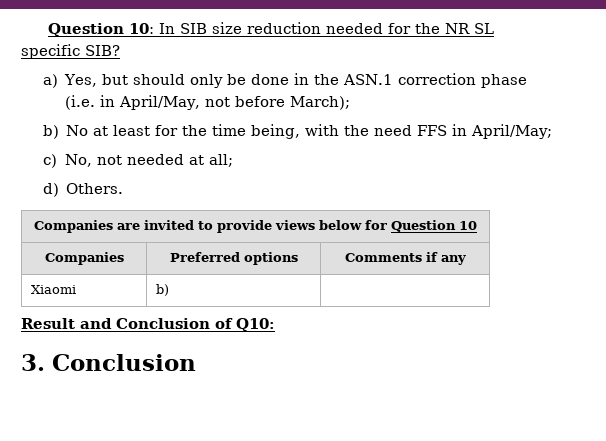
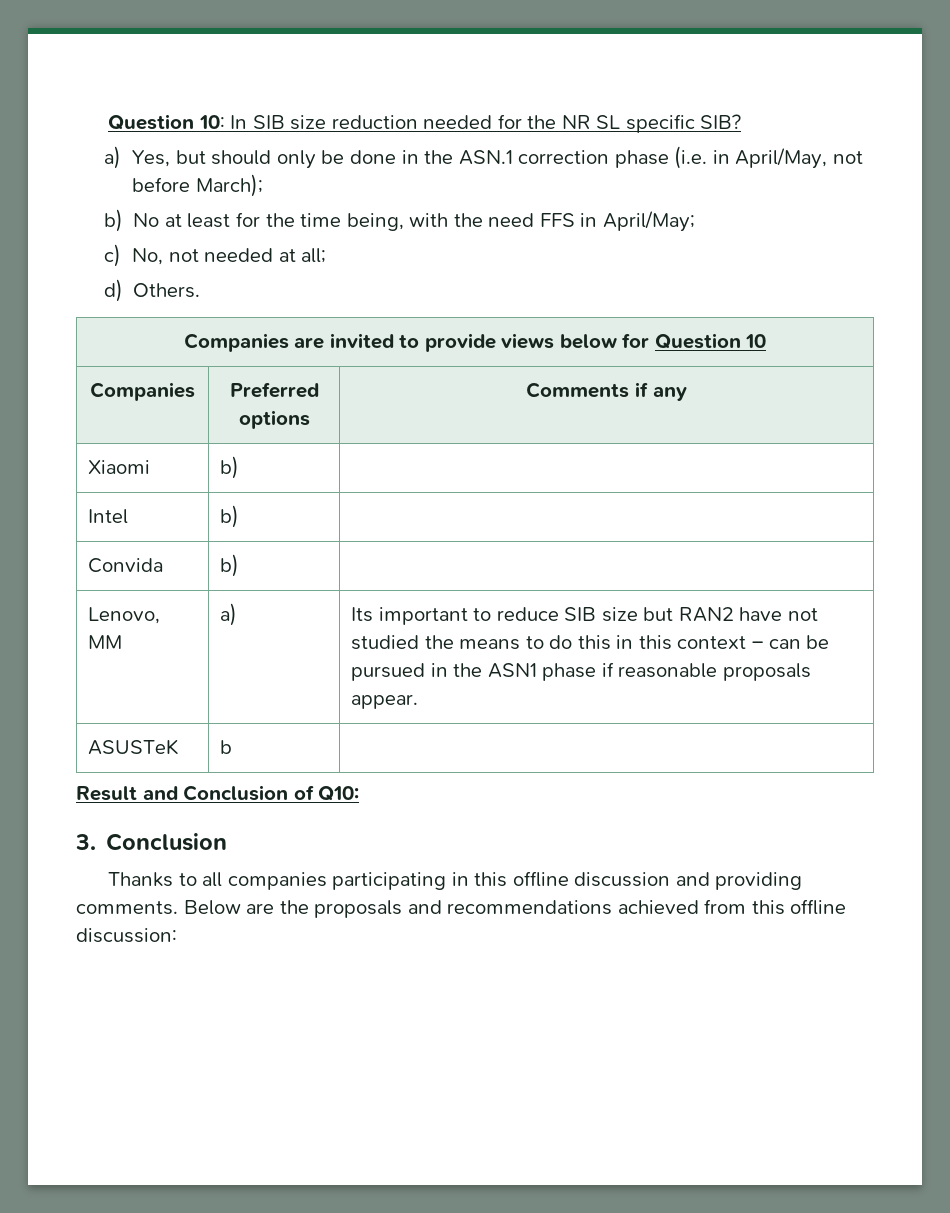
+ Intel | b) |
+ Convida | b) |
+ Lenovo, MM | a) | Its important to reduce SIB size but RAN2 have not studied the means to do this in this context – can be pursued in the ASN1 phase if reasonable proposals appear.
+ ASUSTeK | b |
+ Thanks to all companies participating in this offline discussion and providing comments. Below are the proposals and recommendations achieved from this offline discussion:

